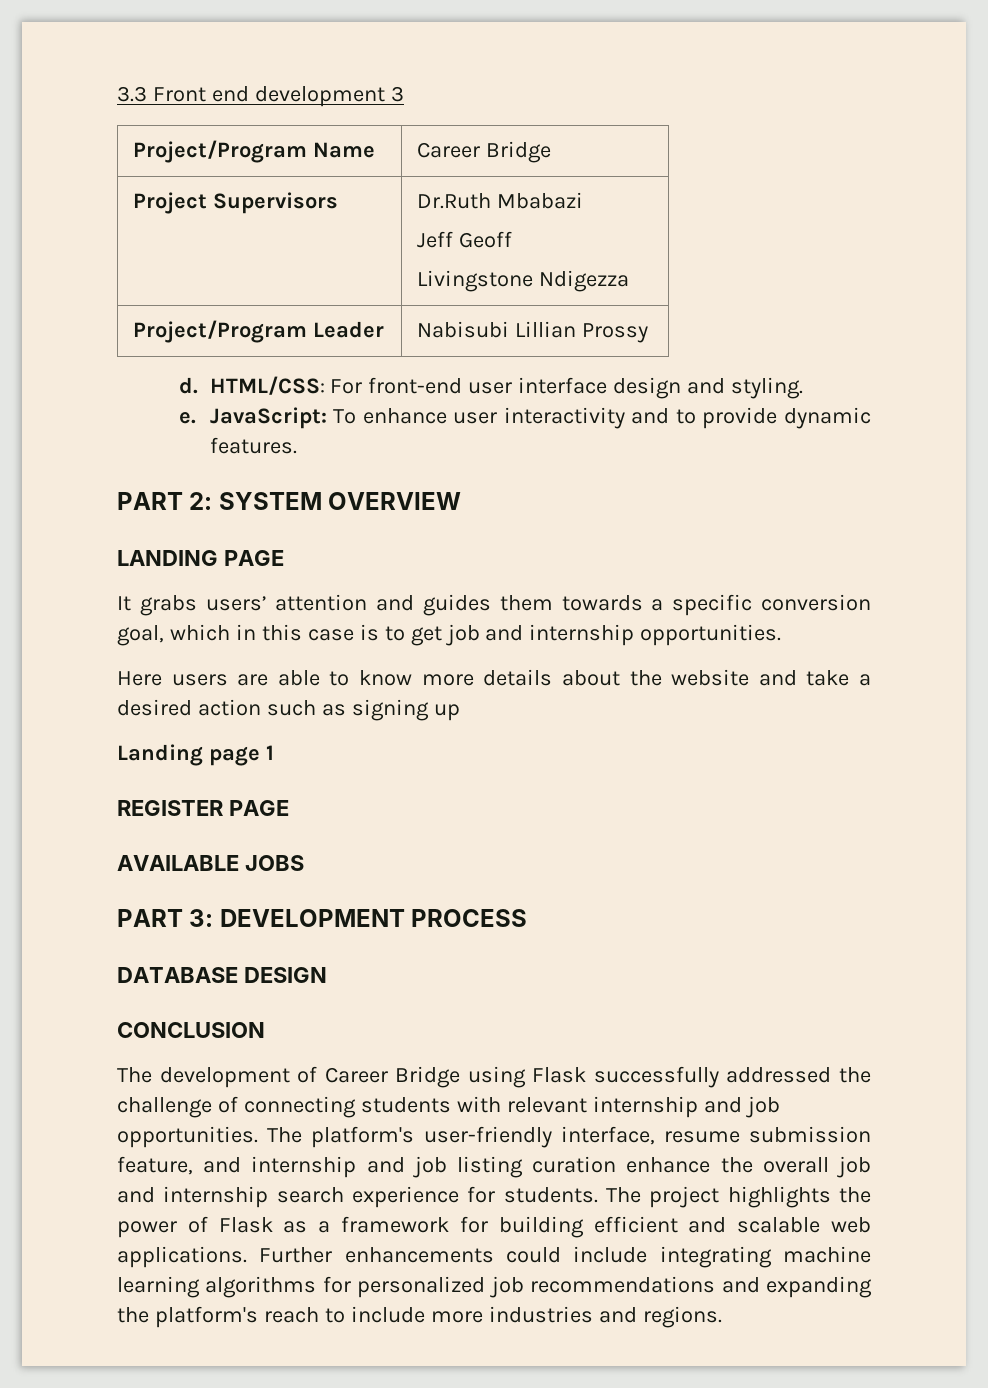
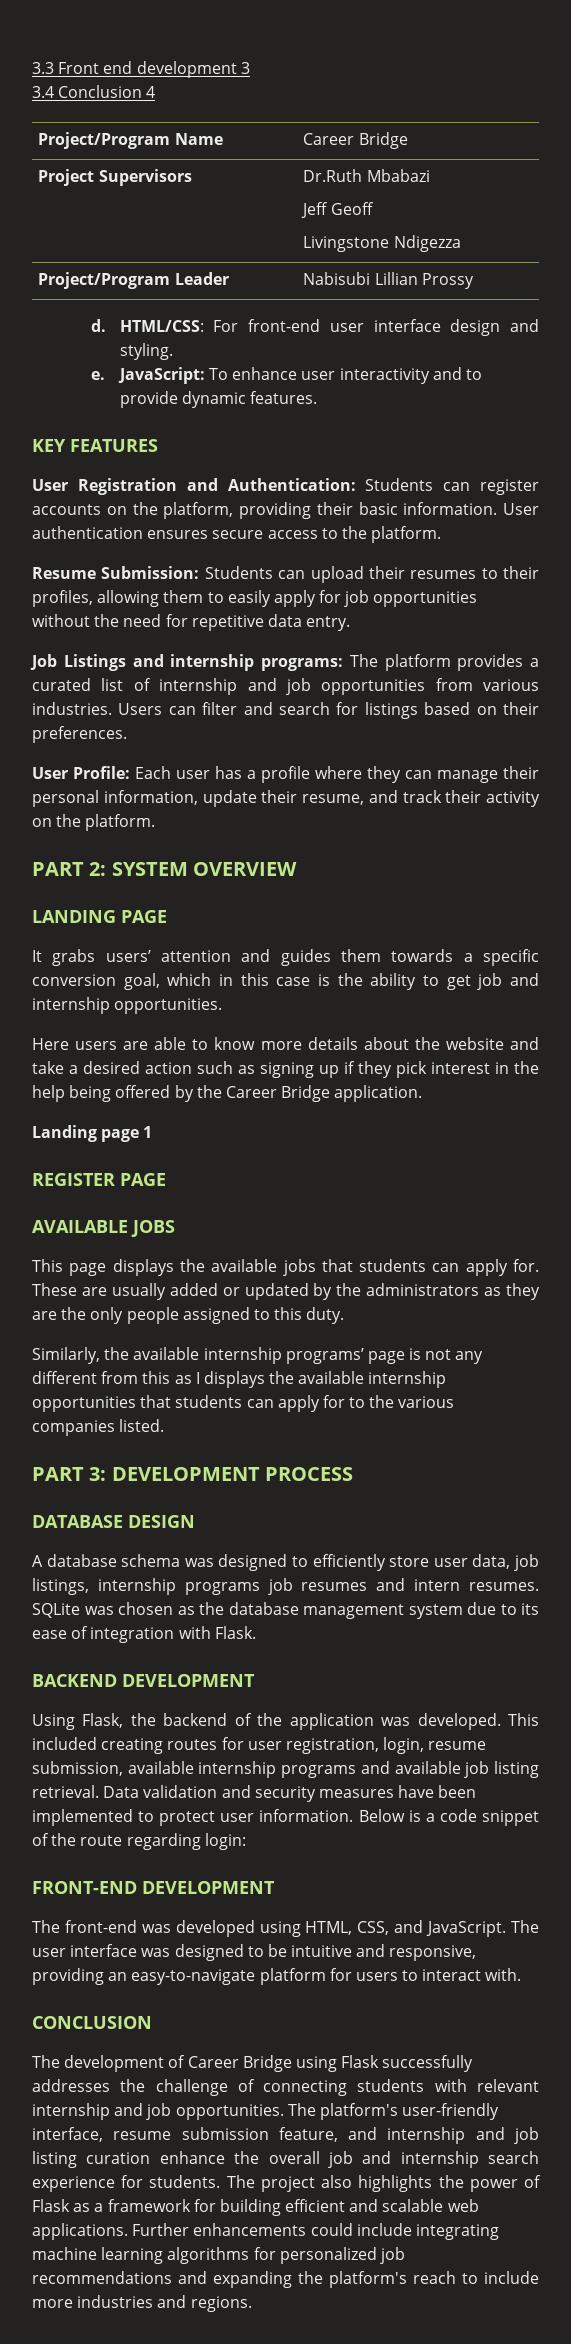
+ 3.4 Conclusion 4
+ KEY FEATURES
+ User Registration and Authentication: Students can register accounts on the platform, providing their basic information. User authentication ensures secure access to the platform.
+ Resume Submission: Students can upload their resumes to their profiles, allowing them to easily apply for job opportunities without the need for repetitive data entry.
+ Job Listings and internship programs: The platform provides a curated list of internship and job opportunities from various industries. Users can filter and search for listings based on their preferences.
+ User Profile: Each user has a profile where they can manage their personal information, update their resume, and track their activity on the platform.
- It grabs users’ attention and guides them towards a specific conversion goal, which in this case is to get job and internship opportunities.
+ It grabs users’ attention and guides them towards a specific conversion goal, which in this case is the ability to get job and internship opportunities.
- Here users are able to know more details about the website and take a desired action such as signing up
+ Here users are able to know more details about the website and take a desired action such as signing up if they pick interest in the help being offered by the Career Bridge application.
+ This page displays the available jobs that students can apply for. These are usually added or updated by the administrators as they are the only people assigned to this duty.
+ Similarly, the available internship programs’ page is not any different from this as I displays the available internship opportunities that students can apply for to the various companies listed.
+ A database schema was designed to efficiently store user data, job listings, internship programs job resumes and intern resumes. SQLite was chosen as the database management system due to its ease of integration with Flask.
+ BACKEND DEVELOPMENT
+ Using Flask, the backend of the application was developed. This included creating routes for user registration, login, resume submission, available internship programs and available job listing retrieval. Data validation and security measures have been implemented to protect user information. Below is a code snippet of the route regarding login:
+ FRONT-END DEVELOPMENT
+ The front-end was developed using HTML, CSS, and JavaScript. The user interface was designed to be intuitive and responsive, providing an easy-to-navigate platform for users to interact with.
- The development of Career Bridge using Flask successfully addressed the challenge of connecting students with relevant internship and job opportunities.
+ The development of Career Bridge using Flask successfully addresses the challenge of connecting students with relevant internship and job opportunities.
- The project highlights the power of Flask as a framework for building efficient and scalable web applications.
+ The project also highlights the power of Flask as a framework for building efficient and scalable web applications.

